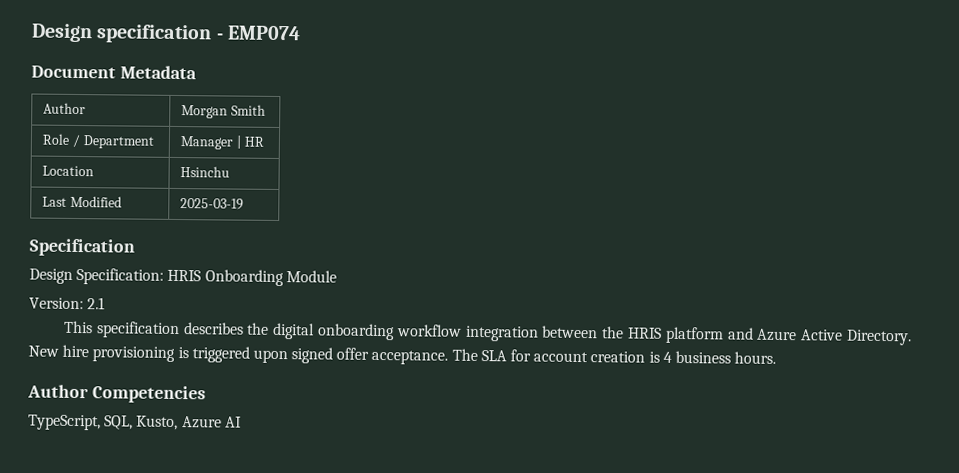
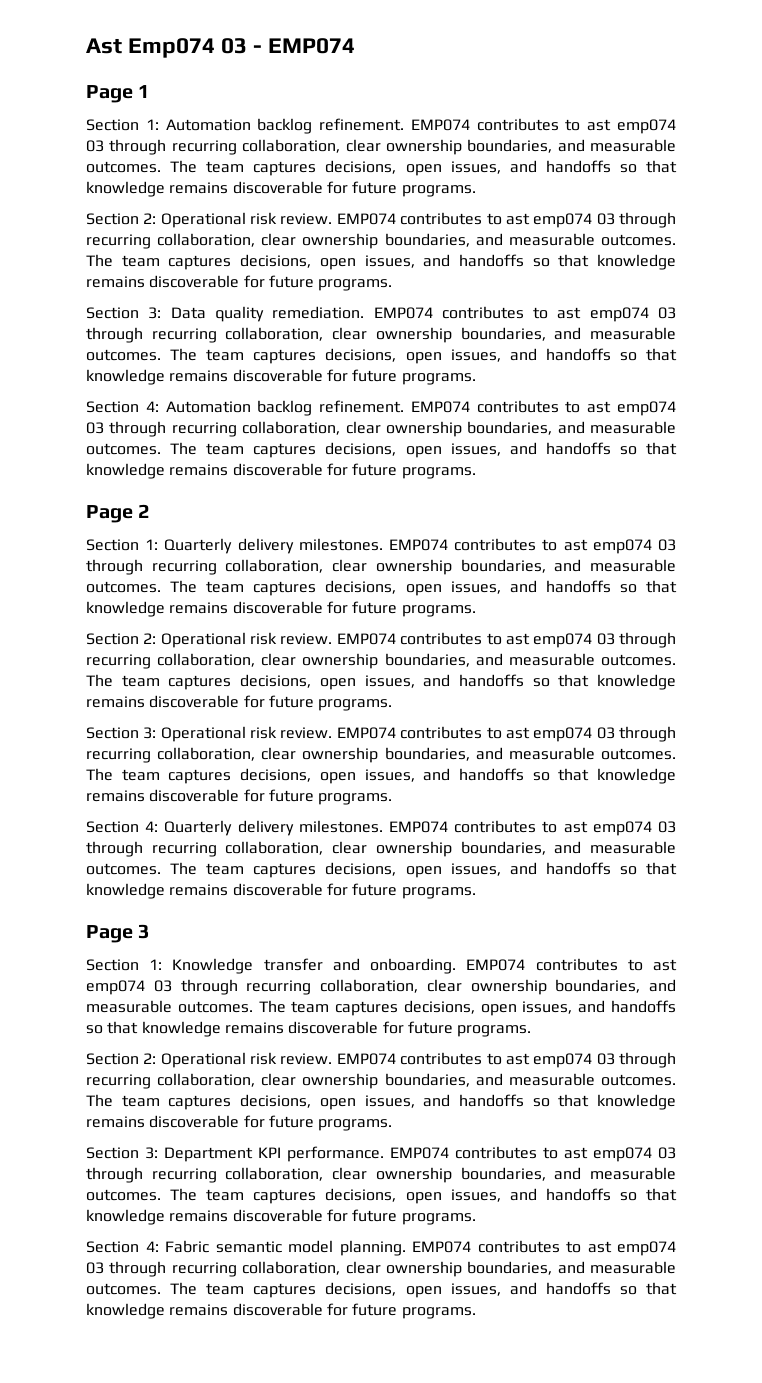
- Design specification - EMP074
+ Ast Emp074 03 - EMP074
- Document Metadata
- Author | Morgan Smith
- Role / Department | Manager | HR
- Location | Hsinchu
- Last Modified | 2025-03-19
- Specification
- Design Specification: HRIS Onboarding Module
- Version: 2.1
- This specification describes the digital onboarding workflow integration between the HRIS platform and Azure Active Directory. New hire provisioning is triggered upon signed offer acceptance. The SLA for account creation is 4 business hours.
- Author Competencies
- TypeScript, SQL, Kusto, Azure AI
+ Page 1
+ Section 1: Automation backlog refinement. EMP074 contributes to ast emp074 03 through recurring collaboration, clear ownership boundaries, and measurable outcomes. The team captures decisions, open issues, and handoffs so that knowledge remains discoverable for future programs.
+ Section 2: Operational risk review. EMP074 contributes to ast emp074 03 through recurring collaboration, clear ownership boundaries, and measurable outcomes. The team captures decisions, open issues, and handoffs so that knowledge remains discoverable for future programs.
+ Section 3: Data quality remediation. EMP074 contributes to ast emp074 03 through recurring collaboration, clear ownership boundaries, and measurable outcomes. The team captures decisions, open issues, and handoffs so that knowledge remains discoverable for future programs.
+ Section 4: Automation backlog refinement. EMP074 contributes to ast emp074 03 through recurring collaboration, clear ownership boundaries, and measurable outcomes. The team captures decisions, open issues, and handoffs so that knowledge remains discoverable for future programs.
+ Page 2
+ Section 1: Quarterly delivery milestones. EMP074 contributes to ast emp074 03 through recurring collaboration, clear ownership boundaries, and measurable outcomes. The team captures decisions, open issues, and handoffs so that knowledge remains discoverable for future programs.
+ Section 2: Operational risk review. EMP074 contributes to ast emp074 03 through recurring collaboration, clear ownership boundaries, and measurable outcomes. The team captures decisions, open issues, and handoffs so that knowledge remains discoverable for future programs.
+ Section 3: Operational risk review. EMP074 contributes to ast emp074 03 through recurring collaboration, clear ownership boundaries, and measurable outcomes. The team captures decisions, open issues, and handoffs so that knowledge remains discoverable for future programs.
+ Section 4: Quarterly delivery milestones. EMP074 contributes to ast emp074 03 through recurring collaboration, clear ownership boundaries, and measurable outcomes. The team captures decisions, open issues, and handoffs so that knowledge remains discoverable for future programs.
+ Page 3
+ Section 1: Knowledge transfer and onboarding. EMP074 contributes to ast emp074 03 through recurring collaboration, clear ownership boundaries, and measurable outcomes. The team captures decisions, open issues, and handoffs so that knowledge remains discoverable for future programs.
+ Section 2: Operational risk review. EMP074 contributes to ast emp074 03 through recurring collaboration, clear ownership boundaries, and measurable outcomes. The team captures decisions, open issues, and handoffs so that knowledge remains discoverable for future programs.
+ Section 3: Department KPI performance. EMP074 contributes to ast emp074 03 through recurring collaboration, clear ownership boundaries, and measurable outcomes. The team captures decisions, open issues, and handoffs so that knowledge remains discoverable for future programs.
+ Section 4: Fabric semantic model planning. EMP074 contributes to ast emp074 03 through recurring collaboration, clear ownership boundaries, and measurable outcomes. The team captures decisions, open issues, and handoffs so that knowledge remains discoverable for future programs.

